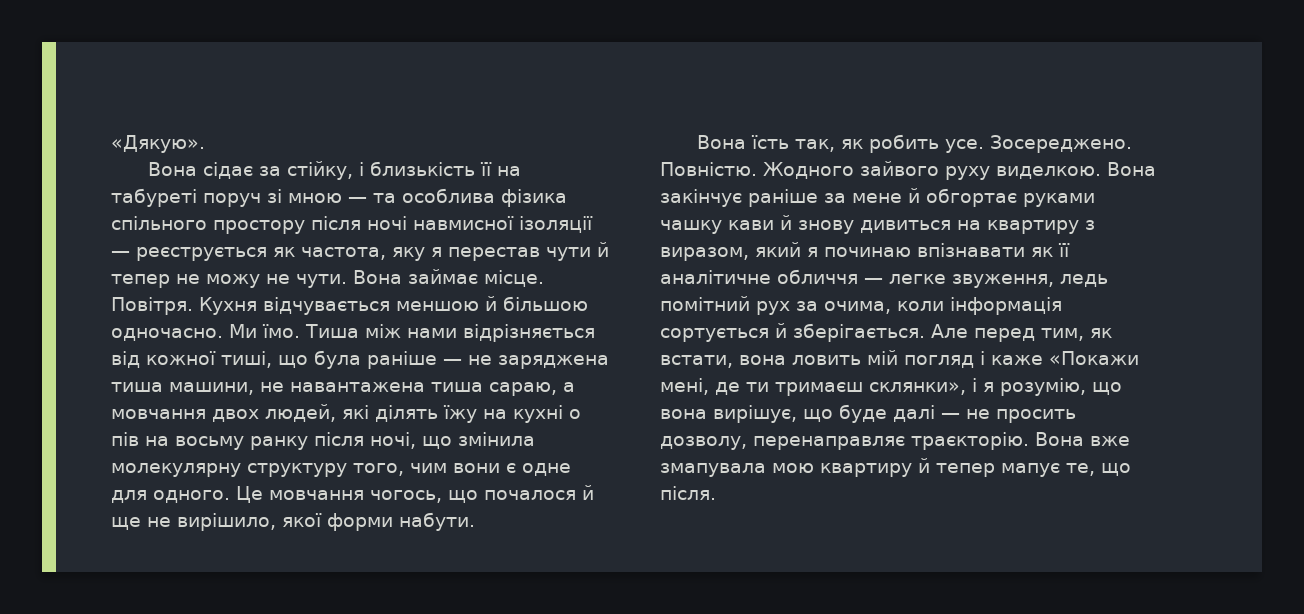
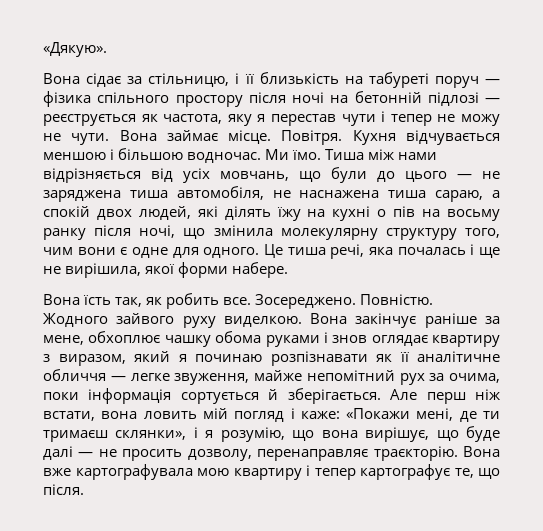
- Вона сідає за стійку, і близькість її на табуреті поруч зі мною — та особлива фізика спільного простору після ночі навмисної ізоляції — реєструється як частота, яку я перестав чути й тепер не можу не чути.
+ Вона сідає за стільницю, і її близькість на табуреті поруч — фізика спільного простору після ночі на бетонній підлозі — реєструється як частота, яку я перестав чути і тепер не можу не чути.
- Кухня відчувається меншою й більшою одночасно.
+ Кухня відчувається меншою і більшою водночас.
- Тиша між нами відрізняється від кожної тиші, що була раніше — не заряджена тиша машини, не навантажена тиша сараю, а мовчання двох людей, які ділять їжу на кухні о пів на восьму ранку після ночі, що змінила молекулярну структуру того, чим вони є одне для одного.
+ Тиша між нами відрізняється від усіх мовчань, що були до цього — не заряджена тиша автомобіля, не наснажена тиша сараю, а спокій двох людей, які ділять їжу на кухні о пів на восьму ранку після ночі, що змінила молекулярну структуру того, чим вони є одне для одного.
- Це мовчання чогось, що почалося й ще не вирішило, якої форми набути.
+ Це тиша речі, яка почалась і ще не вирішила, якої форми набере.
- Вона їсть так, як робить усе.
+ Вона їсть так, як робить все.
- Вона закінчує раніше за мене й обгортає руками чашку кави й знову дивиться на квартиру з виразом, який я починаю впізнавати як її аналітичне обличчя — легке звуження, ледь помітний рух за очима, коли інформація сортується й зберігається.
+ Вона закінчує раніше за мене, обхоплює чашку обома руками і знов оглядає квартиру з виразом, який я починаю розпізнавати як її аналітичне обличчя — легке звуження, майже непомітний рух за очима, поки інформація сортується й зберігається.
- Але перед тим, як встати, вона ловить мій погляд і каже «Покажи мені, де ти тримаєш склянки», і я розумію, що вона вирішує, що буде далі — не просить дозволу, перенаправляє траєкторію.
+ Але перш ніж встати, вона ловить мій погляд і каже: «Покажи мені, де ти тримаєш склянки», і я розумію, що вона вирішує, що буде далі — не просить дозволу, перенаправляє траєкторію.
- Вона вже змапувала мою квартиру й тепер мапує те, що після.
+ Вона вже картографувала мою квартиру і тепер картографує те, що після.

